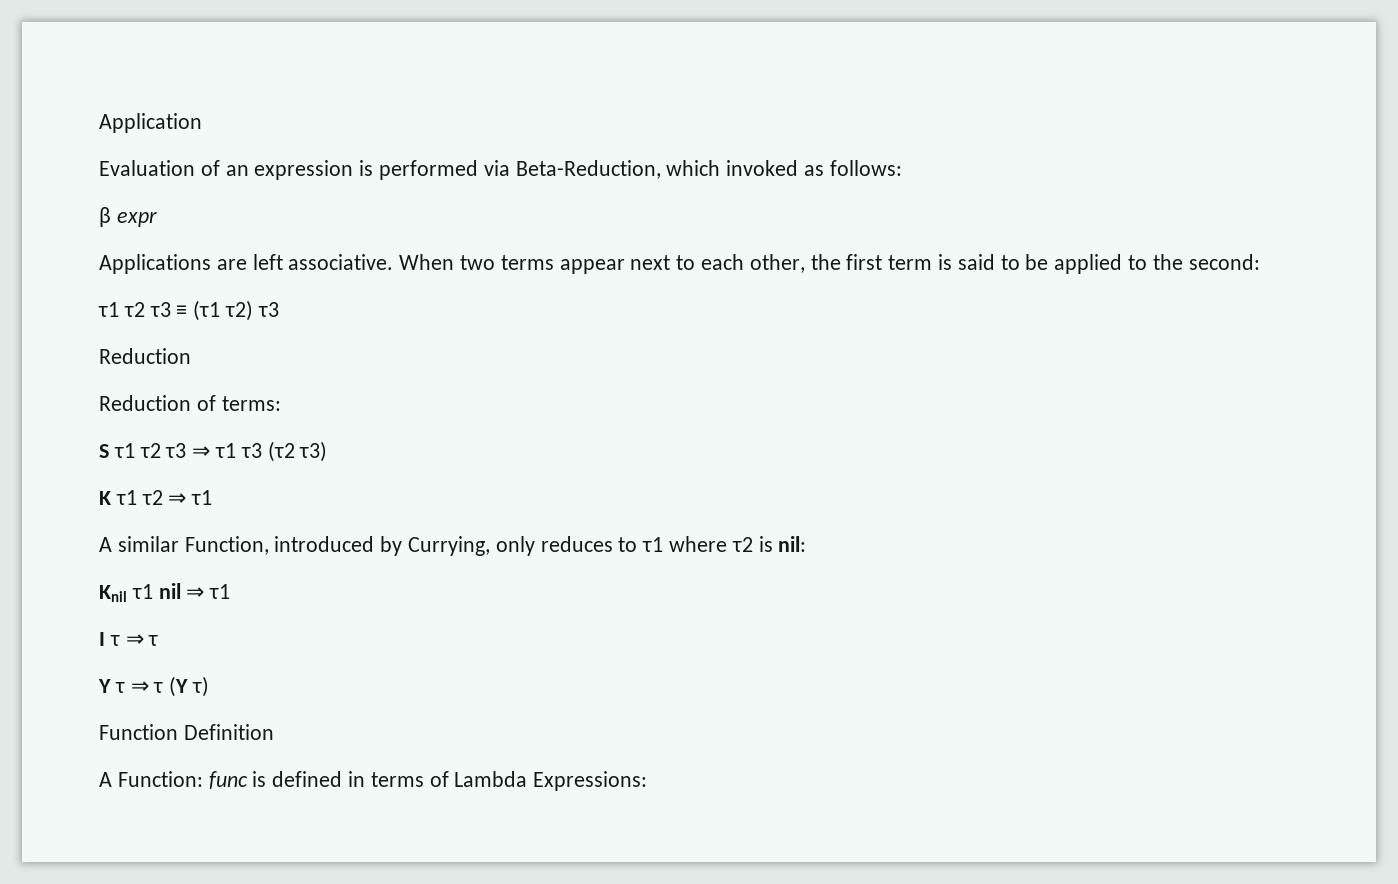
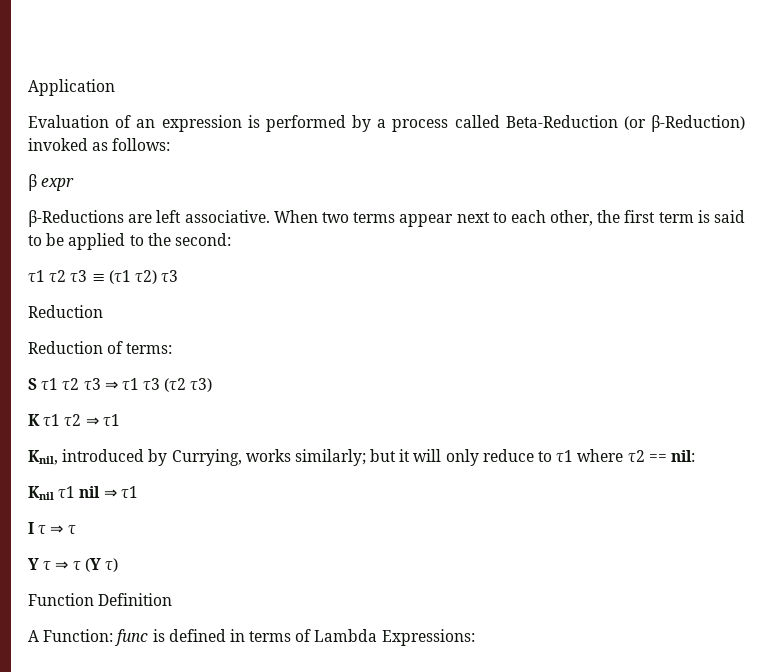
- Evaluation of an expression is performed via Beta-Reduction, which invoked as follows:
+ Evaluation of an expression is performed by a process called Beta-Reduction (or β-Reduction) invoked as follows:
- Applications are left associative.
+ β-Reductions are left associative.
- A similar Function, introduced by Currying, only reduces to τ1 where τ2 is nil:
+ Knil, introduced by Currying, works similarly; but it will only reduce to τ1 where τ2 == nil:

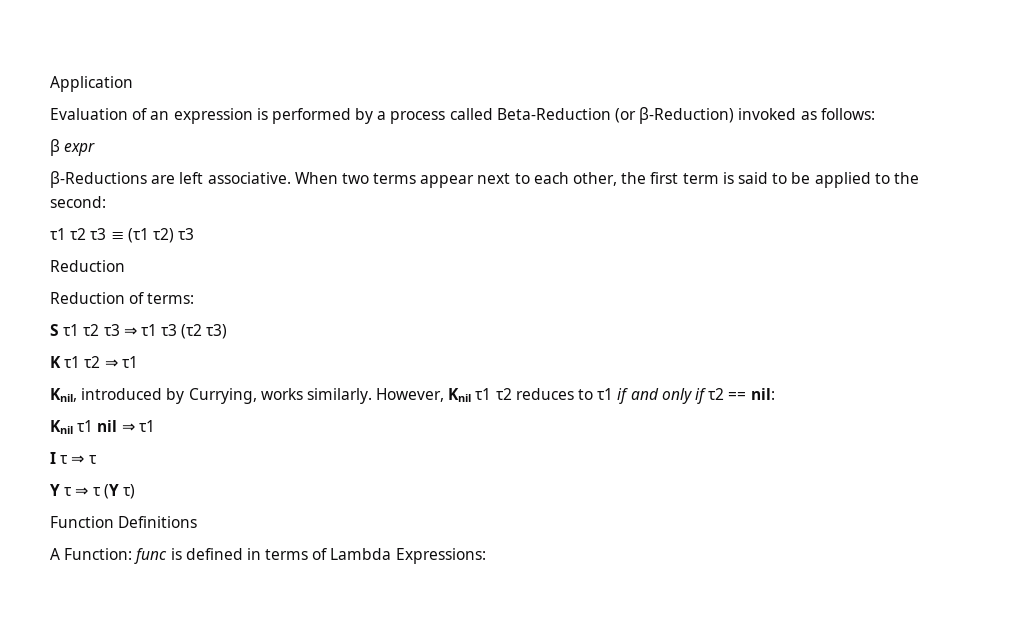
- Knil, introduced by Currying, works similarly; but it will only reduce to τ1 where τ2 == nil:
+ Knil, introduced by Currying, works similarly. However, Knil τ1 τ2 reduces to τ1 if and only if τ2 == nil:
- Function Definition
+ Function Definitions

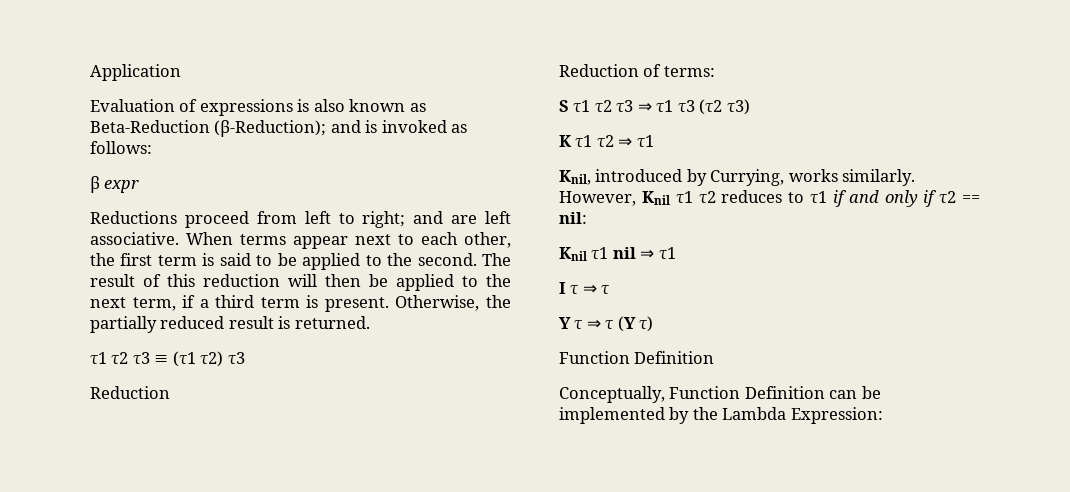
- Evaluation of an expression is performed by a process called Beta-Reduction (or β-Reduction) invoked as follows:
+ Evaluation of expressions is also known as Beta-Reduction (β-Reduction); and is invoked as follows:
- β-Reductions are left associative.
+ Reductions proceed from left to right; and are left associative.
- When two terms appear next to each other, the first term is said to be applied to the second:
+ When terms appear next to each other, the first term is said to be applied to the second. The result of this reduction will then be applied to the next term, if a third term is present. Otherwise, the partially reduced result is returned.
  Y τ ⇒ τ (Y τ)
- Function Definitions
- A Function: func is defined in terms of Lambda Expressions:
+ Function Definition
+ Conceptually, Function Definition can be implemented by the Lambda Expression:

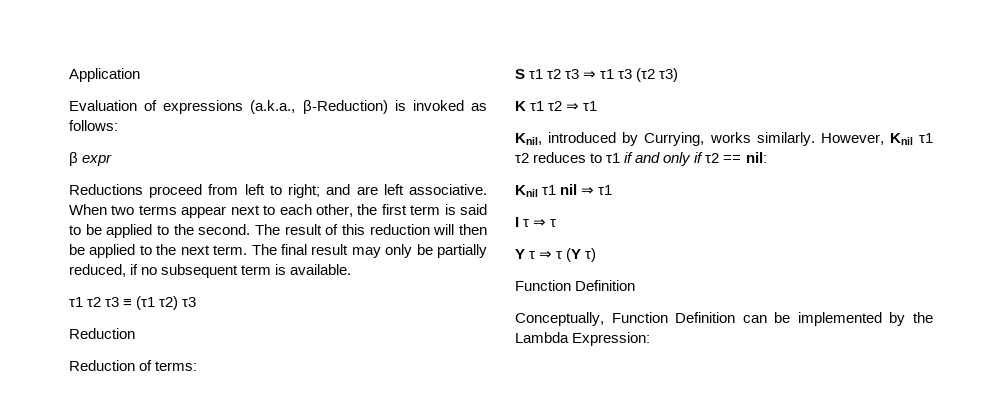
- Evaluation of expressions is also known as Beta-Reduction (β-Reduction); and is invoked as follows:
+ Evaluation of expressions (a.k.a., β-Reduction) is invoked as follows:
- When terms appear next to each other, the first term is said to be applied to the second.
+ When two terms appear next to each other, the first term is said to be applied to the second.
- The result of this reduction will then be applied to the next term, if a third term is present. Otherwise, the partially reduced result is returned.
+ The result of this reduction will then be applied to the next term. The final result may only be partially reduced, if no subsequent term is available.

